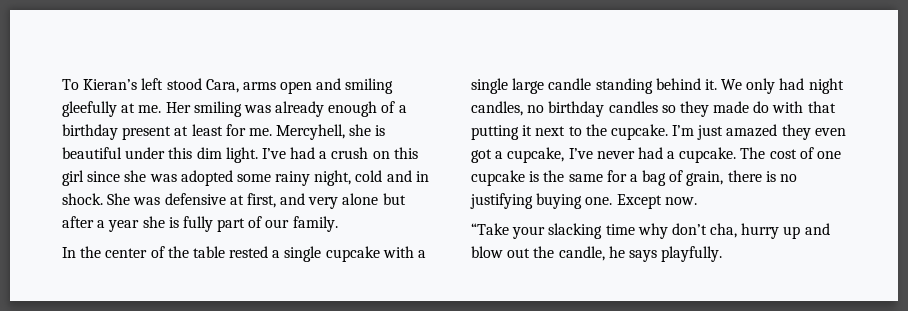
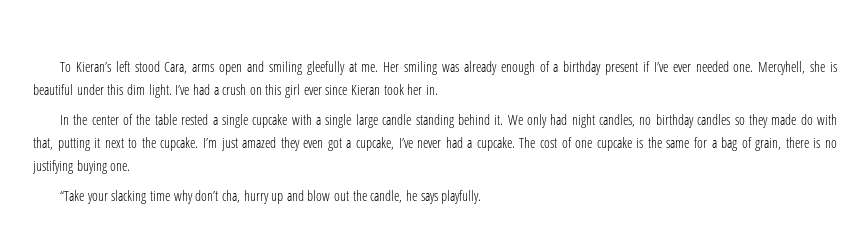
- Her smiling was already enough of a birthday present at least for me.
+ Her smiling was already enough of a birthday present if I’ve ever needed one.
- I’ve had a crush on this girl since she was adopted some rainy night, cold and in shock. She was defensive at first, and very alone but after a year she is fully part of our family.
+ I’ve had a crush on this girl ever since Kieran took her in.
- We only had night candles, no birthday candles so they made do with that putting it next to the cupcake.
+ We only had night candles, no birthday candles so they made do with that, putting it next to the cupcake.
- Except now.

